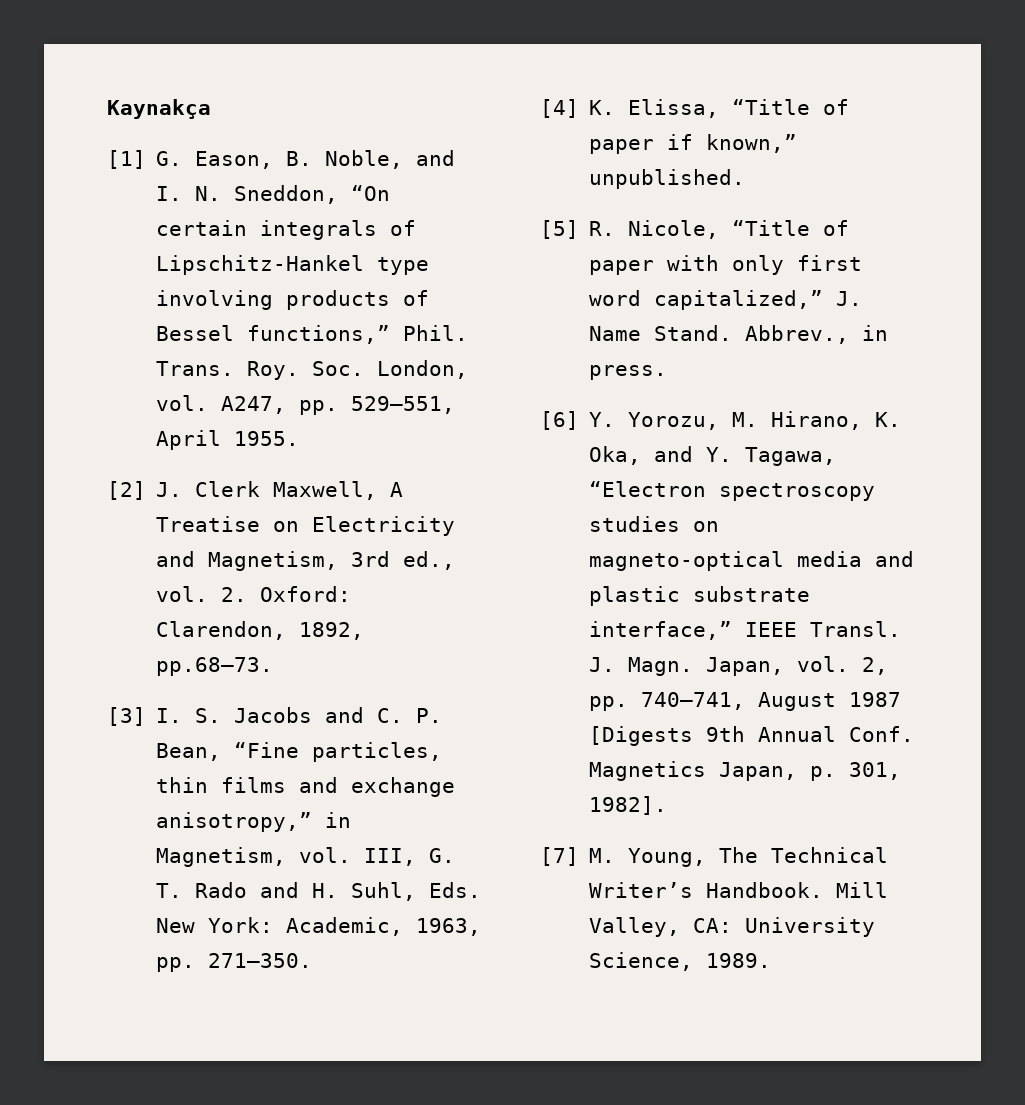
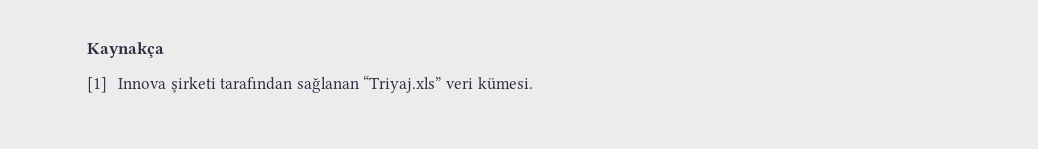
- [1] G. Eason, B. Noble, and I. N. Sneddon, “On certain integrals of Lipschitz-Hankel type involving products of Bessel functions,” Phil. Trans. Roy. Soc. London, vol. A247, pp. 529–551, April 1955.
- [2] J. Clerk Maxwell, A Treatise on Electricity and Magnetism, 3rd ed., vol. 2. Oxford: Clarendon, 1892, pp.68–73.
- [3] I. S. Jacobs and C. P. Bean, “Fine particles, thin films and exchange anisotropy,” in Magnetism, vol. III, G. T. Rado and H. Suhl, Eds. New York: Academic, 1963, pp. 271–350.
- [4] K. Elissa, “Title of paper if known,” unpublished.
- [5] R. Nicole, “Title of paper with only first word capitalized,” J. Name Stand. Abbrev., in press.
- [6] Y. Yorozu, M. Hirano, K. Oka, and Y. Tagawa, “Electron spectroscopy studies on magneto-optical media and plastic substrate interface,” IEEE Transl. J. Magn. Japan, vol. 2, pp. 740–741, August 1987 [Digests 9th Annual Conf. Magnetics Japan, p. 301, 1982].
- [7] M. Young, The Technical Writer’s Handbook. Mill Valley, CA: University Science, 1989.
+ [1] Innova şirketi tarafından sağlanan “Triyaj.xls” veri kümesi.

